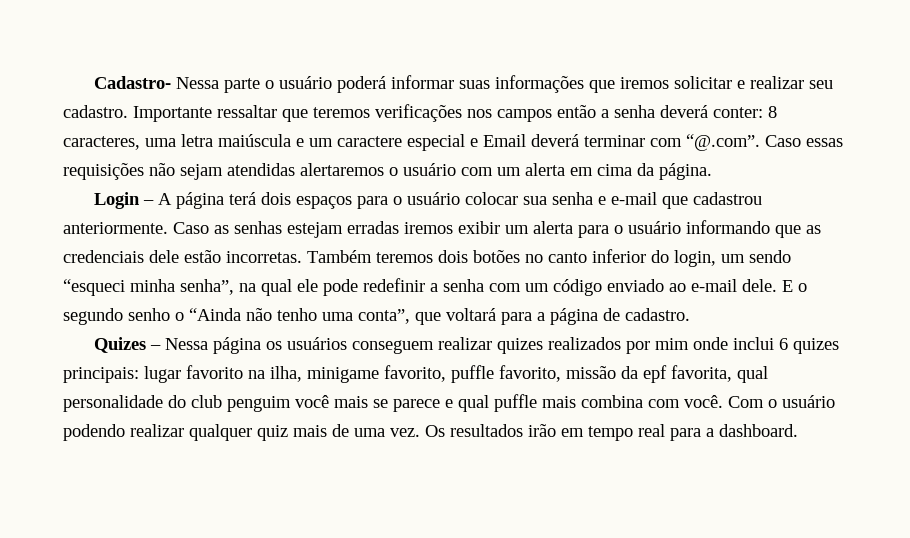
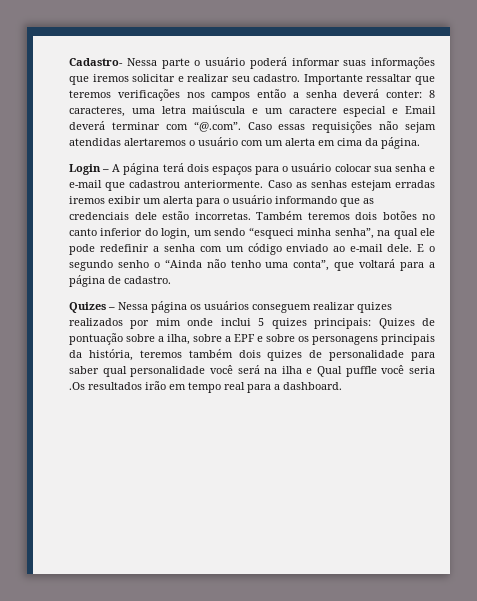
- Quizes – Nessa página os usuários conseguem realizar quizes realizados por mim onde inclui 6 quizes principais: lugar favorito na ilha, minigame favorito, puffle favorito, missão da epf favorita, qual personalidade do club penguim você mais se parece e qual puffle mais combina com você. Com o usuário podendo realizar qualquer quiz mais de uma vez. Os resultados irão em tempo real para a dashboard.
+ Quizes – Nessa página os usuários conseguem realizar quizes realizados por mim onde inclui 5 quizes principais: Quizes de pontuação sobre a ilha, sobre a EPF e sobre os personagens principais da história, teremos também dois quizes de personalidade para saber qual personalidade você será na ilha e Qual puffle você seria .Os resultados irão em tempo real para a dashboard.

